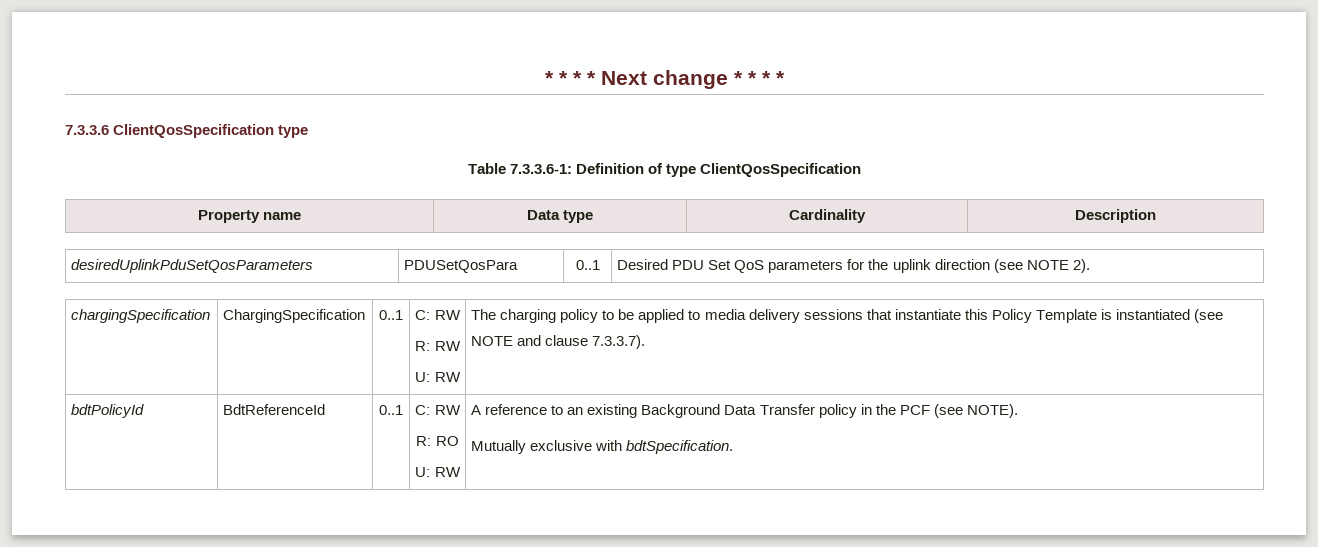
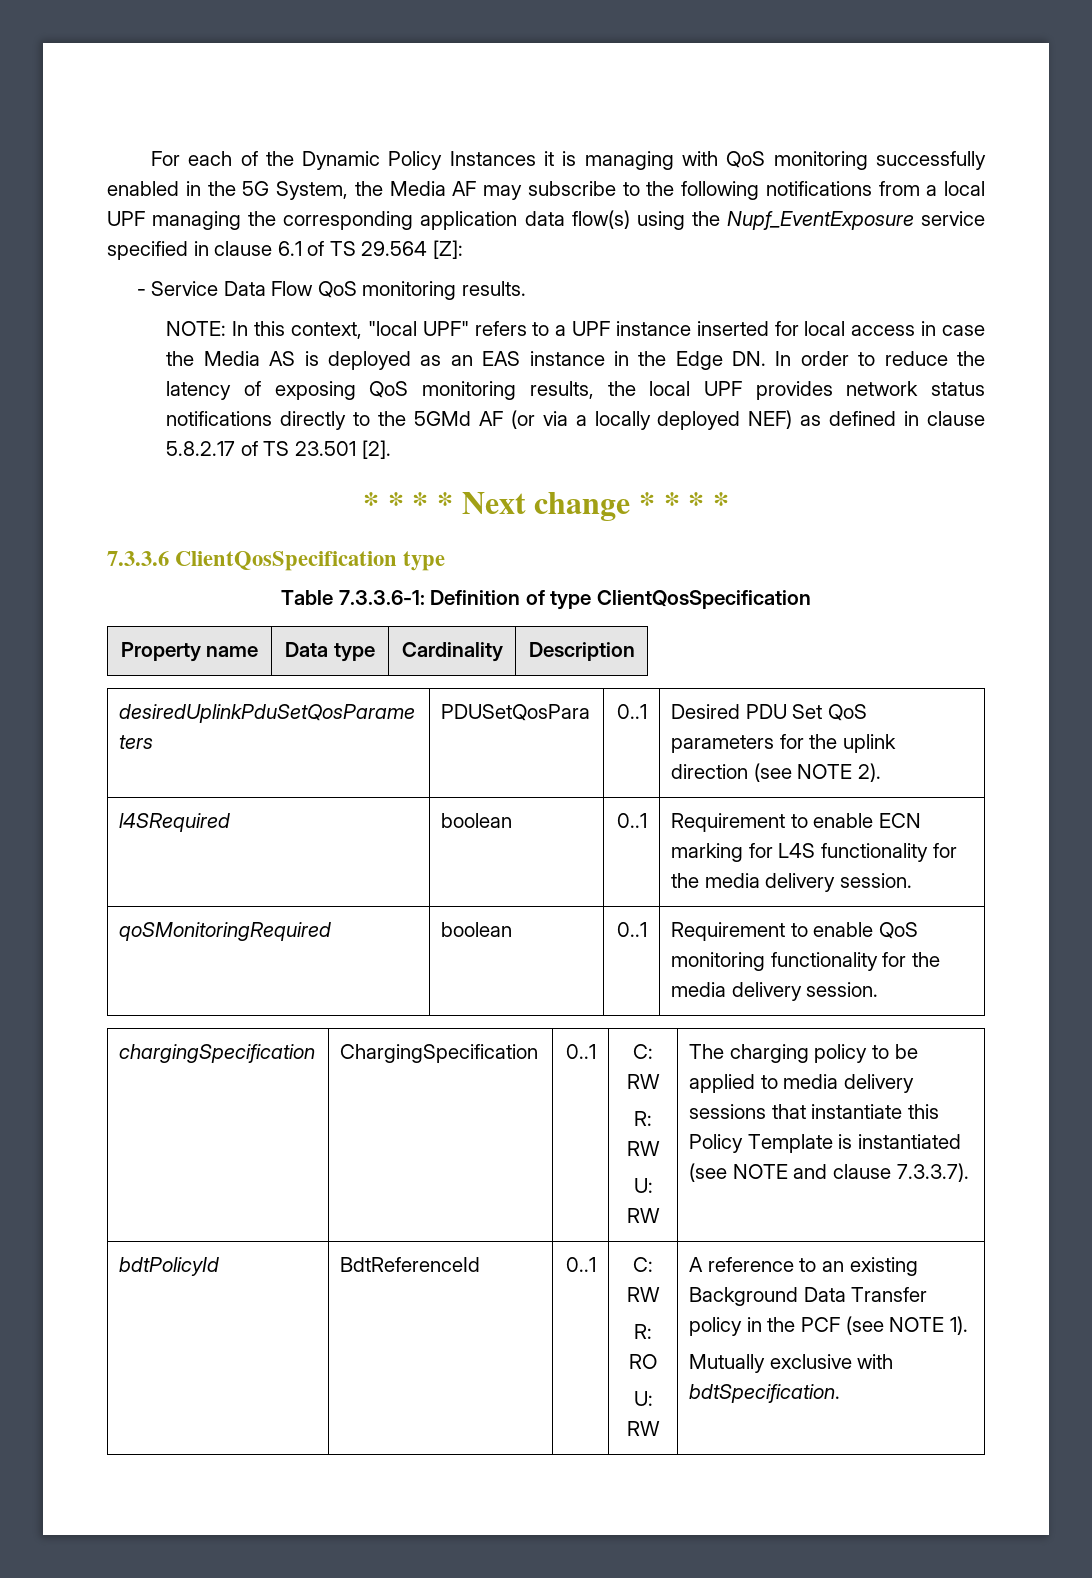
+ For each of the Dynamic Policy Instances it is managing with QoS monitoring successfully enabled in the 5G System, the Media AF may subscribe to the following notifications from a local UPF managing the corresponding application data flow(s) using the Nupf_EventExposure service specified in clause 6.1 of TS 29.564 [Z]:
+ - Service Data Flow QoS monitoring results.
+ NOTE: In this context, "local UPF" refers to a UPF instance inserted for local access in case the Media AS is deployed as an EAS instance in the Edge DN. In order to reduce the latency of exposing QoS monitoring results, the local UPF provides network status notifications directly to the 5GMd AF (or via a locally deployed NEF) as defined in clause 5.8.2.17 of TS 23.501 [2].
+ l4SRequired | boolean | 0..1 | Requirement to enable ECN marking for L4S functionality for the media delivery session.
+ qoSMonitoringRequired | boolean | 0..1 | Requirement to enable QoS monitoring functionality for the media delivery session.
  bdtPolicyId | BdtReferenceId | 0..1 | C: RW
  R: RO
- U: RW | A reference to an existing Background Data Transfer policy in the PCF (see NOTE).
+ U: RW | A reference to an existing Background Data Transfer policy in the PCF (see NOTE 1).

